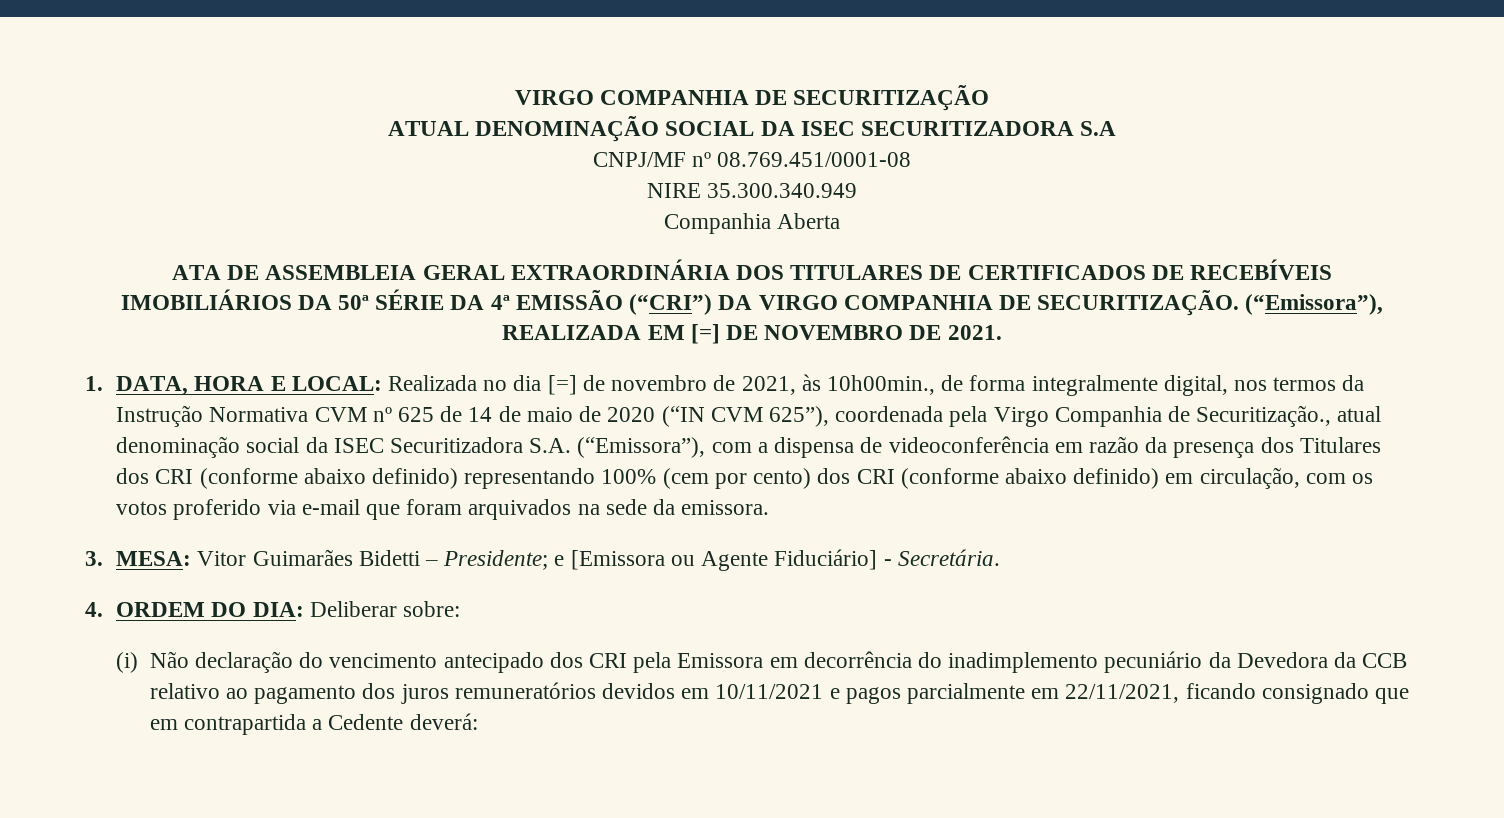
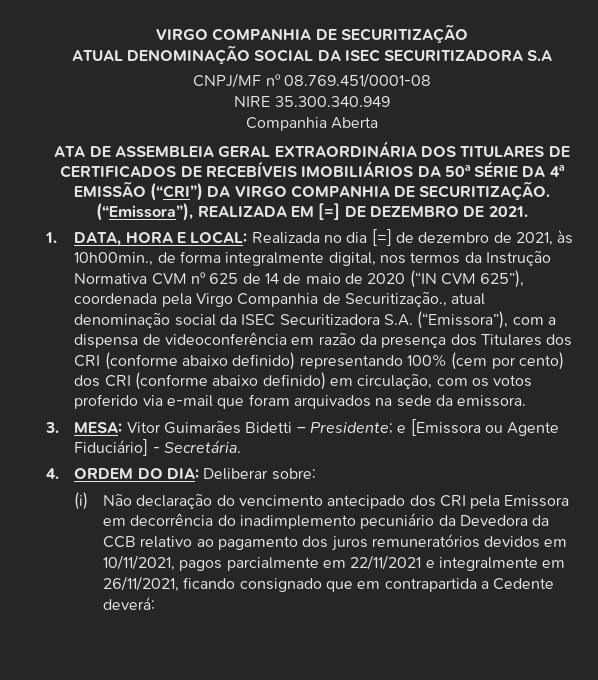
- (“Emissora”), REALIZADA EM [=] DE NOVEMBRO DE 2021.
+ (“Emissora”), REALIZADA EM [=] DE DEZEMBRO DE 2021.
- Realizada no dia [=] de novembro de 2021, às 10h00min., de forma integralmente digital, nos termos da Instrução Normativa CVM nº 625 de 14 de maio de 2020 (“IN CVM 625”), coordenada pela Virgo Companhia de Securitização., atual denominação social da ISEC Securitizadora S.A. (“Emissora”), com a dispensa de videoconferência em razão da presença dos Titulares dos CRI (conforme abaixo definido) representando 100% (cem por cento) dos CRI (conforme abaixo definido) em circulação, com os votos proferido via e-mail que foram arquivados na sede da emissora.
+ Realizada no dia [=] de dezembro de 2021, às 10h00min., de forma integralmente digital, nos termos da Instrução Normativa CVM nº 625 de 14 de maio de 2020 (“IN CVM 625”), coordenada pela Virgo Companhia de Securitização., atual denominação social da ISEC Securitizadora S.A. (“Emissora”), com a dispensa de videoconferência em razão da presença dos Titulares dos CRI (conforme abaixo definido) representando 100% (cem por cento) dos CRI (conforme abaixo definido) em circulação, com os votos proferido via e-mail que foram arquivados na sede da emissora.
- (i) Não declaração do vencimento antecipado dos CRI pela Emissora em decorrência do inadimplemento pecuniário da Devedora da CCB relativo ao pagamento dos juros remuneratórios devidos em 10/11/2021 e pagos parcialmente em 22/11/2021, ficando consignado que em contrapartida a Cedente deverá:
+ (i) Não declaração do vencimento antecipado dos CRI pela Emissora em decorrência do inadimplemento pecuniário da Devedora da CCB relativo ao pagamento dos juros remuneratórios devidos em 10/11/2021, pagos parcialmente em 22/11/2021 e integralmente em 26/11/2021, ficando consignado que em contrapartida a Cedente deverá:

